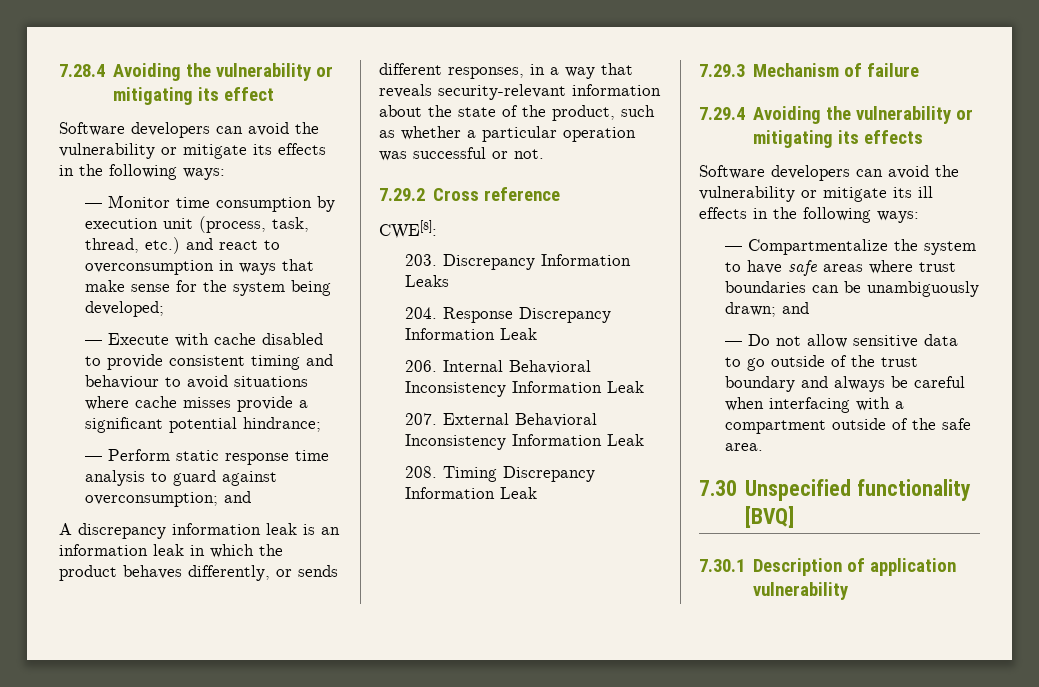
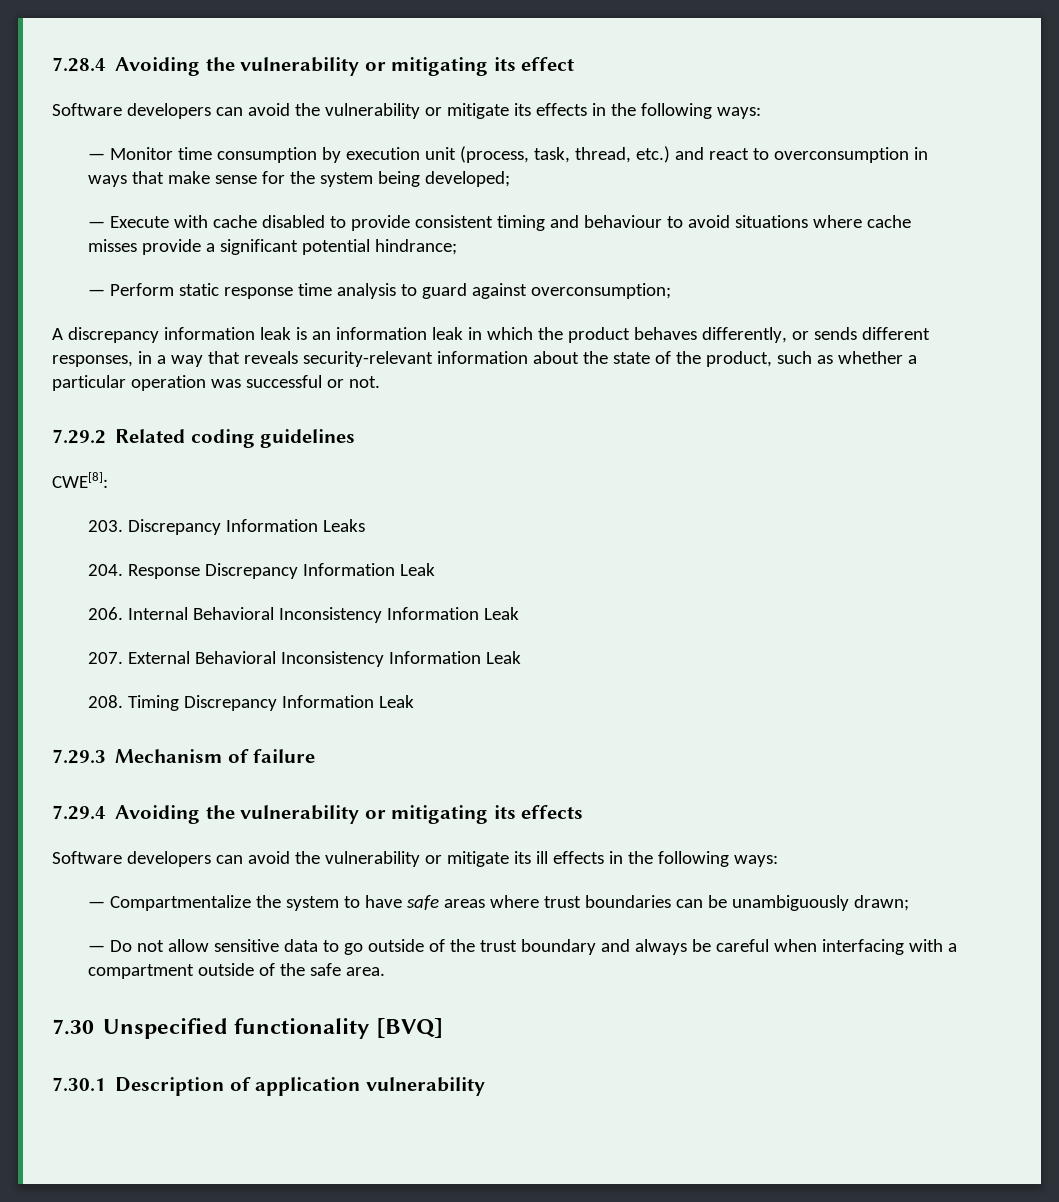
- — Perform static response time analysis to guard against overconsumption; and
+ — Perform static response time analysis to guard against overconsumption;
- 7.29.2 Cross reference
+ 7.29.2 Related coding guidelines
- — Compartmentalize the system to have safe areas where trust boundaries can be unambiguously drawn; and
+ — Compartmentalize the system to have safe areas where trust boundaries can be unambiguously drawn;

